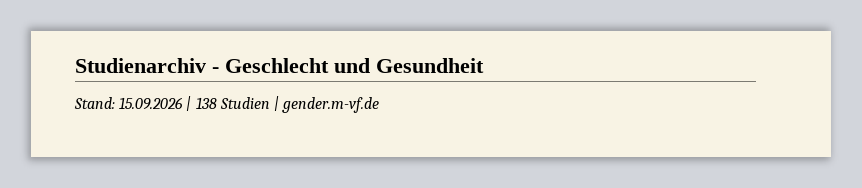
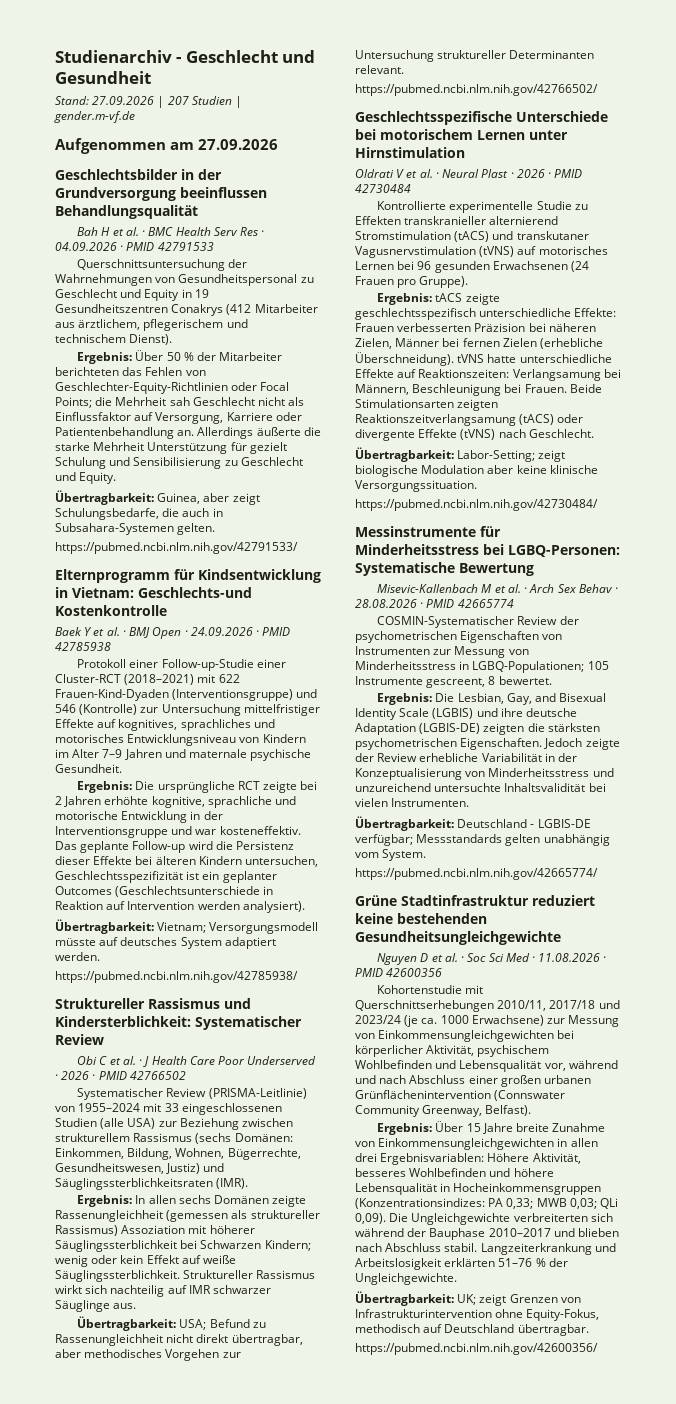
- Stand: 15.09.2026 | 138 Studien | gender.m-vf.de
+ Stand: 27.09.2026 | 207 Studien | gender.m-vf.de
+ Aufgenommen am 27.09.2026
+ Geschlechtsbilder in der Grundversorgung beeinflussen Behandlungsqualität
+ Bah H et al. · BMC Health Serv Res · 04.09.2026 · PMID 42791533
+ Querschnittsuntersuchung der Wahrnehmungen von Gesundheitspersonal zu Geschlecht und Equity in 19 Gesundheitszentren Conakrys (412 Mitarbeiter aus ärztlichem, pflegerischem und technischem Dienst).
+ Ergebnis: Über 50 % der Mitarbeiter berichteten das Fehlen von Geschlechter-Equity-Richtlinien oder Focal Points; die Mehrheit sah Geschlecht nicht als Einflussfaktor auf Versorgung, Karriere oder Patientenbehandlung an. Allerdings äußerte die starke Mehrheit Unterstützung für gezielt Schulung und Sensibilisierung zu Geschlecht und Equity.
+ Übertragbarkeit: Guinea, aber zeigt Schulungsbedarfe, die auch in Subsahara-Systemen gelten.
+ https://pubmed.ncbi.nlm.nih.gov/42791533/
+ Elternprogramm für Kindsentwicklung in Vietnam: Geschlechts-und Kostenkontrolle
+ Baek Y et al. · BMJ Open · 24.09.2026 · PMID 42785938
+ Protokoll einer Follow-up-Studie einer Cluster-RCT (2018–2021) mit 622 Frauen-Kind-Dyaden (Interventionsgruppe) und 546 (Kontrolle) zur Untersuchung mittelfristiger Effekte auf kognitives, sprachliches und motorisches Entwicklungsniveau von Kindern im Alter 7–9 Jahren und maternale psychische Gesundheit.
+ Ergebnis: Die ursprüngliche RCT zeigte bei 2 Jahren erhöhte kognitive, sprachliche und motorische Entwicklung in der Interventionsgruppe und war kosteneffektiv. Das geplante Follow-up wird die Persistenz dieser Effekte bei älteren Kindern untersuchen, Geschlechtsspezifizität ist ein geplanter Outcomes (Geschlechtsunterschiede in Reaktion auf Intervention werden analysiert).
+ Übertragbarkeit: Vietnam; Versorgungsmodell müsste auf deutsches System adaptiert werden.
+ https://pubmed.ncbi.nlm.nih.gov/42785938/
+ Struktureller Rassismus und Kindersterblichkeit: Systematischer Review
+ Obi C et al. · J Health Care Poor Underserved · 2026 · PMID 42766502
+ Systematischer Review (PRISMA-Leitlinie) von 1955–2024 mit 33 eingeschlossenen Studien (alle USA) zur Beziehung zwischen strukturellem Rassismus (sechs Domänen: Einkommen, Bildung, Wohnen, Bügerrechte, Gesundheitswesen, Justiz) und Säuglingssterblichkeitsraten (IMR).
+ Ergebnis: In allen sechs Domänen zeigte Rassenungleichheit (gemessen als struktureller Rassismus) Assoziation mit höherer Säuglingssterblichkeit bei Schwarzen Kindern; wenig oder kein Effekt auf weiße Säuglingssterblichkeit. Struktureller Rassismus wirkt sich nachteilig auf IMR schwarzer Säuglinge aus.
+ Übertragbarkeit: USA; Befund zu Rassenungleichheit nicht direkt übertragbar, aber methodisches Vorgehen zur Untersuchung struktureller Determinanten relevant.
+ https://pubmed.ncbi.nlm.nih.gov/42766502/
+ Geschlechtsspezifische Unterschiede bei motorischem Lernen unter Hirnstimulation
+ Oldrati V et al. · Neural Plast · 2026 · PMID 42730484
+ Kontrollierte experimentelle Studie zu Effekten transkranieller alternierend Stromstimulation (tACS) und transkutaner Vagusnervstimulation (tVNS) auf motorisches Lernen bei 96 gesunden Erwachsenen (24 Frauen pro Gruppe).
+ Ergebnis: tACS zeigte geschlechtsspezifisch unterschiedliche Effekte: Frauen verbesserten Präzision bei näheren Zielen, Männer bei fernen Zielen (erhebliche Überschneidung). tVNS hatte unterschiedliche Effekte auf Reaktionszeiten: Verlangsamung bei Männern, Beschleunigung bei Frauen. Beide Stimulationsarten zeigten Reaktionszeitverlangsamung (tACS) oder divergente Effekte (tVNS) nach Geschlecht.
+ Übertragbarkeit: Labor-Setting; zeigt biologische Modulation aber keine klinische Versorgungssituation.
+ https://pubmed.ncbi.nlm.nih.gov/42730484/
+ Messinstrumente für Minderheitsstress bei LGBQ-Personen: Systematische Bewertung
+ Misevic-Kallenbach M et al. · Arch Sex Behav · 28.08.2026 · PMID 42665774
+ COSMIN-Systematischer Review der psychometrischen Eigenschaften von Instrumenten zur Messung von Minderheitsstress in LGBQ-Populationen; 105 Instrumente gescreent, 8 bewertet.
+ Ergebnis: Die Lesbian, Gay, and Bisexual Identity Scale (LGBIS) und ihre deutsche Adaptation (LGBIS-DE) zeigten die stärksten psychometrischen Eigenschaften. Jedoch zeigte der Review erhebliche Variabilität in der Konzeptualisierung von Minderheitsstress und unzureichend untersuchte Inhaltsvalidität bei vielen Instrumenten.
+ Übertragbarkeit: Deutschland - LGBIS-DE verfügbar; Messstandards gelten unabhängig vom System.
+ https://pubmed.ncbi.nlm.nih.gov/42665774/
+ Grüne Stadtinfrastruktur reduziert keine bestehenden Gesundheitsungleichgewichte
+ Nguyen D et al. · Soc Sci Med · 11.08.2026 · PMID 42600356
+ Kohortenstudie mit Querschnittserhebungen 2010/11, 2017/18 und 2023/24 (je ca. 1000 Erwachsene) zur Messung von Einkommensungleichgewichten bei körperlicher Aktivität, psychischem Wohlbefinden und Lebensqualität vor, während und nach Abschluss einer großen urbanen Grünflächenintervention (Connswater Community Greenway, Belfast).
+ Ergebnis: Über 15 Jahre breite Zunahme von Einkommensungleichgewichten in allen drei Ergebnisvariablen: Höhere Aktivität, besseres Wohlbefinden und höhere Lebensqualität in Hocheinkommensgruppen (Konzentrationsindizes: PA 0,33; MWB 0,03; QLi 0,09). Die Ungleichgewichte verbreiterten sich während der Bauphase 2010–2017 und blieben nach Abschluss stabil. Langzeiterkrankung und Arbeitslosigkeit erklärten 51–76 % der Ungleichgewichte.
+ Übertragbarkeit: UK; zeigt Grenzen von Infrastrukturintervention ohne Equity-Fokus, methodisch auf Deutschland übertragbar.
+ https://pubmed.ncbi.nlm.nih.gov/42600356/

